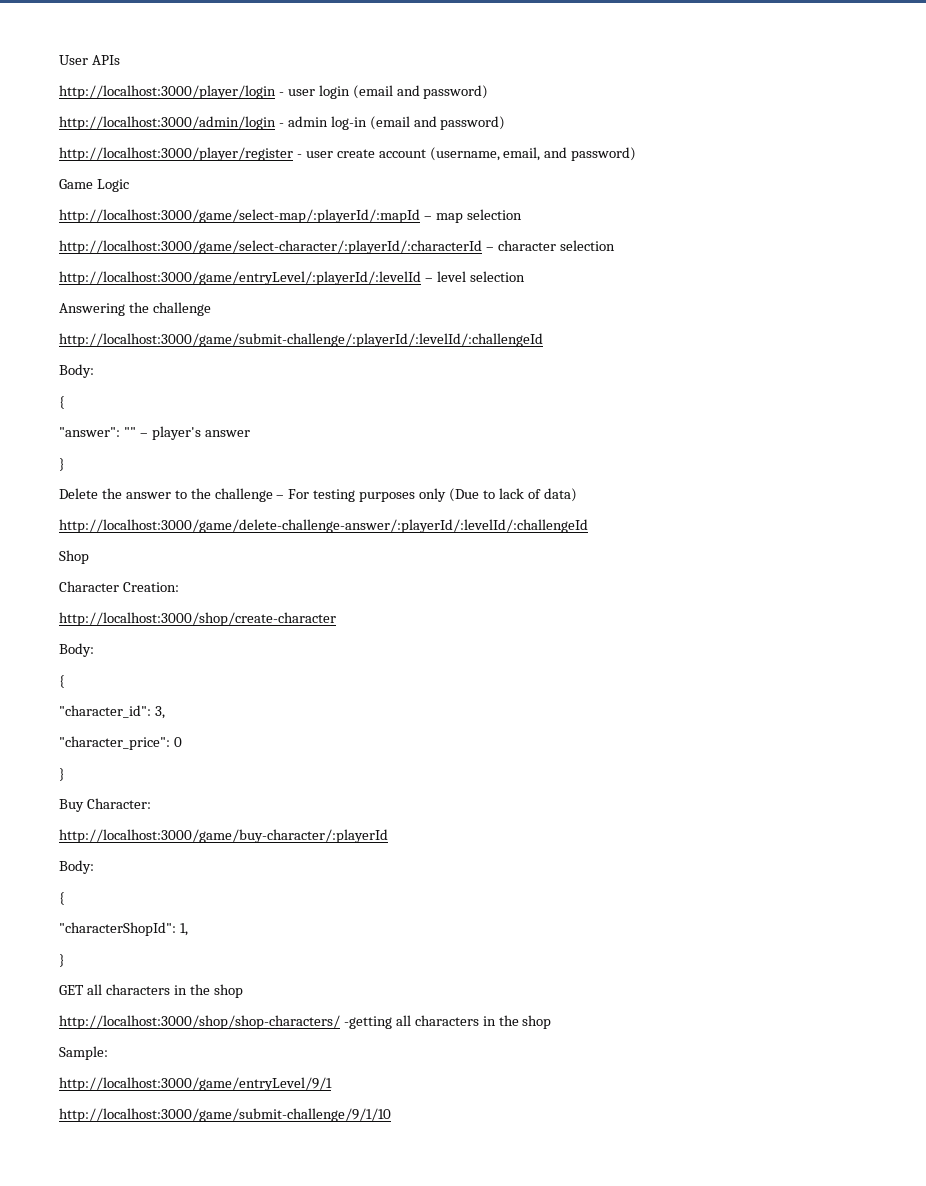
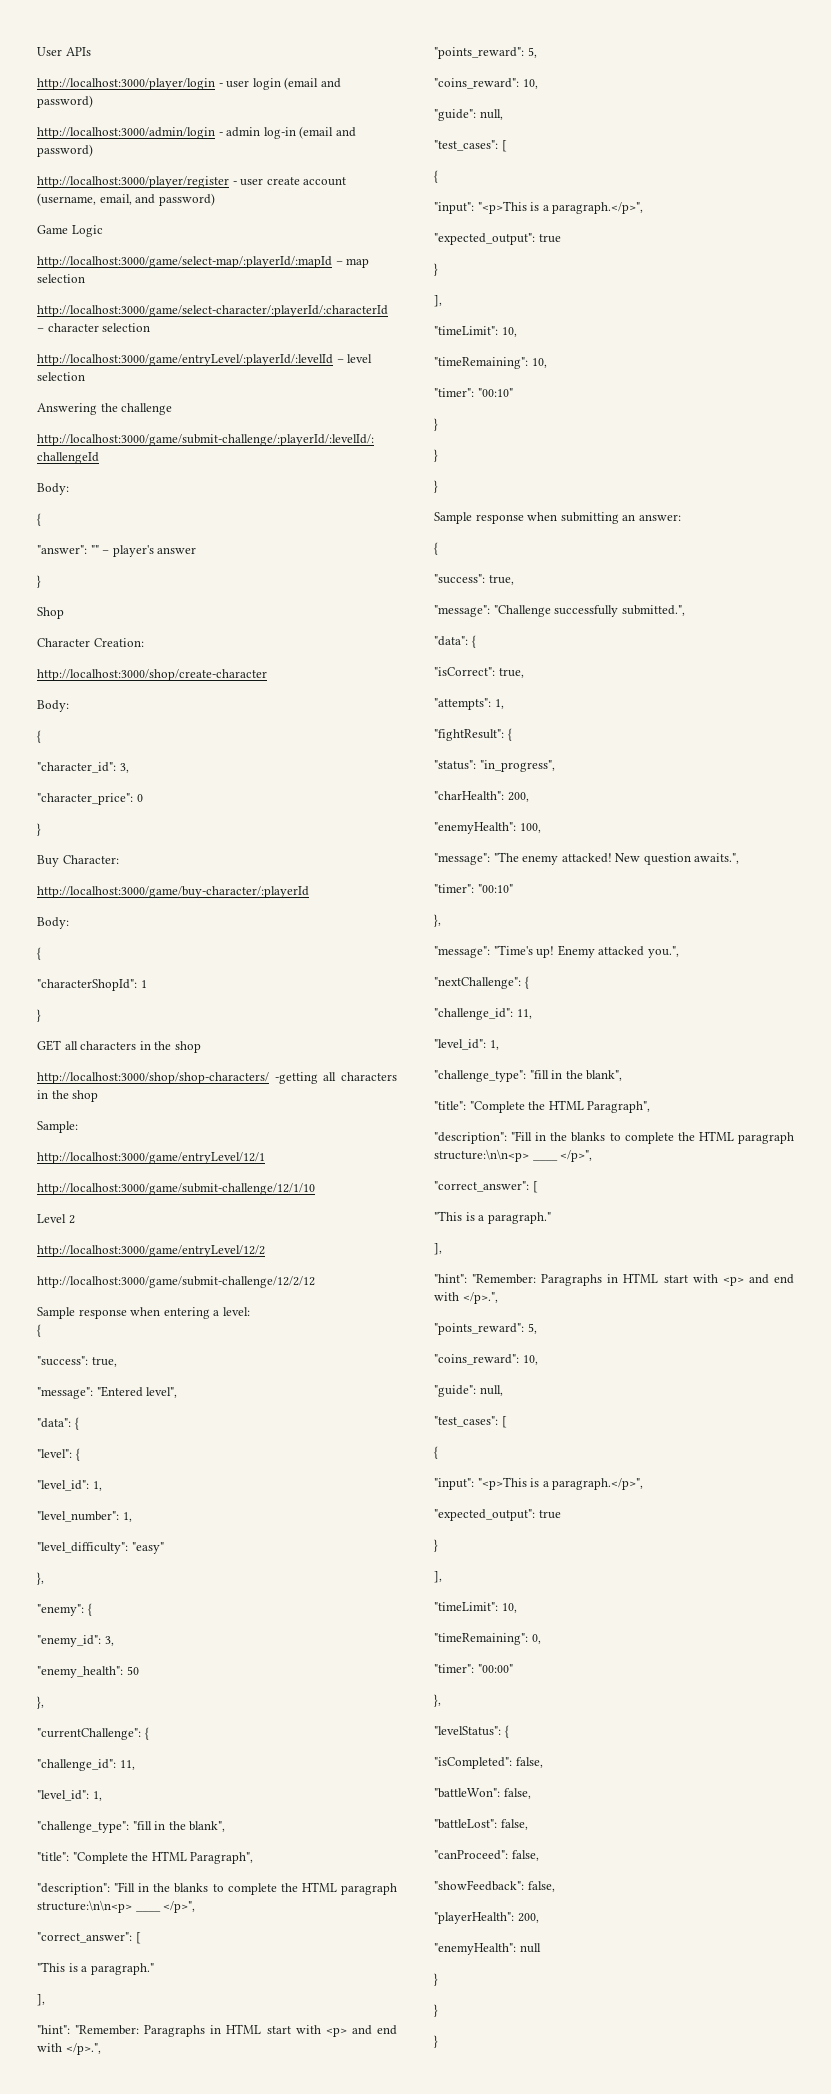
- Delete the answer to the challenge – For testing purposes only (Due to lack of data)
- http://localhost:3000/game/delete-challenge-answer/:playerId/:levelId/:challengeId
- "characterShopId": 1,
+ "characterShopId": 1
- http://localhost:3000/game/entryLevel/9/1
- http://localhost:3000/game/submit-challenge/9/1/10
+ http://localhost:3000/game/entryLevel/12/1
+ http://localhost:3000/game/submit-challenge/12/1/10
+ Level 2
+ http://localhost:3000/game/entryLevel/12/2
+ http://localhost:3000/game/submit-challenge/12/2/12
+ Sample response when entering a level:
+ {
+ "success": true,
+ "message": "Entered level",
+ "data": {
+ "level": {
+ "level_id": 1,
+ "level_number": 1,
+ "level_difficulty": "easy"
+ },
+ "enemy": {
+ "enemy_id": 3,
+ "enemy_health": 50
+ },
+ "currentChallenge": {
+ "challenge_id": 11,
+ "level_id": 1,
+ "challenge_type": "fill in the blank",
+ "title": "Complete the HTML Paragraph",
+ "description": "Fill in the blanks to complete the HTML paragraph structure:\n\n<p> ____ </p>",
+ "correct_answer": [
+ "This is a paragraph."
+ ],
+ "hint": "Remember: Paragraphs in HTML start with <p> and end with </p>.",
+ "points_reward": 5,
+ "coins_reward": 10,
+ "guide": null,
+ "test_cases": [
+ {
+ "input": "<p>This is a paragraph.</p>",
+ "expected_output": true
+ }
+ ],
+ "timeLimit": 10,
+ "timeRemaining": 10,
+ "timer": "00:10"
+ }
+ }
+ }
+ Sample response when submitting an answer:
+ {
+ "success": true,
+ "message": "Challenge successfully submitted.",
+ "data": {
+ "isCorrect": true,
+ "attempts": 1,
+ "fightResult": {
+ "status": "in_progress",
+ "charHealth": 200,
+ "enemyHealth": 100,
+ "message": "The enemy attacked! New question awaits.",
+ "timer": "00:10"
+ },
+ "message": "Time's up! Enemy attacked you.",
+ "nextChallenge": {
+ "challenge_id": 11,
+ "level_id": 1,
+ "challenge_type": "fill in the blank",
+ "title": "Complete the HTML Paragraph",
+ "description": "Fill in the blanks to complete the HTML paragraph structure:\n\n<p> ____ </p>",
+ "correct_answer": [
+ "This is a paragraph."
+ ],
+ "hint": "Remember: Paragraphs in HTML start with <p> and end with </p>.",
+ "points_reward": 5,
+ "coins_reward": 10,
+ "guide": null,
+ "test_cases": [
+ {
+ "input": "<p>This is a paragraph.</p>",
+ "expected_output": true
+ }
+ ],
+ "timeLimit": 10,
+ "timeRemaining": 0,
+ "timer": "00:00"
+ },
+ "levelStatus": {
+ "isCompleted": false,
+ "battleWon": false,
+ "battleLost": false,
+ "canProceed": false,
+ "showFeedback": false,
+ "playerHealth": 200,
+ "enemyHealth": null
+ }
+ }
+ }

